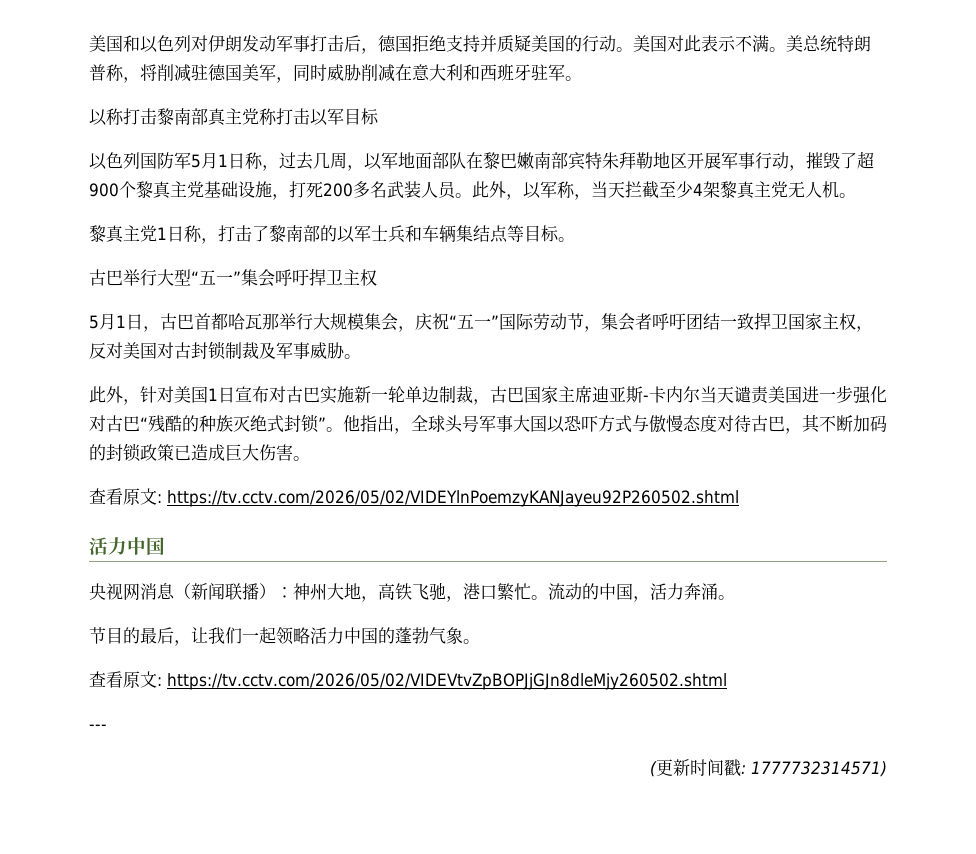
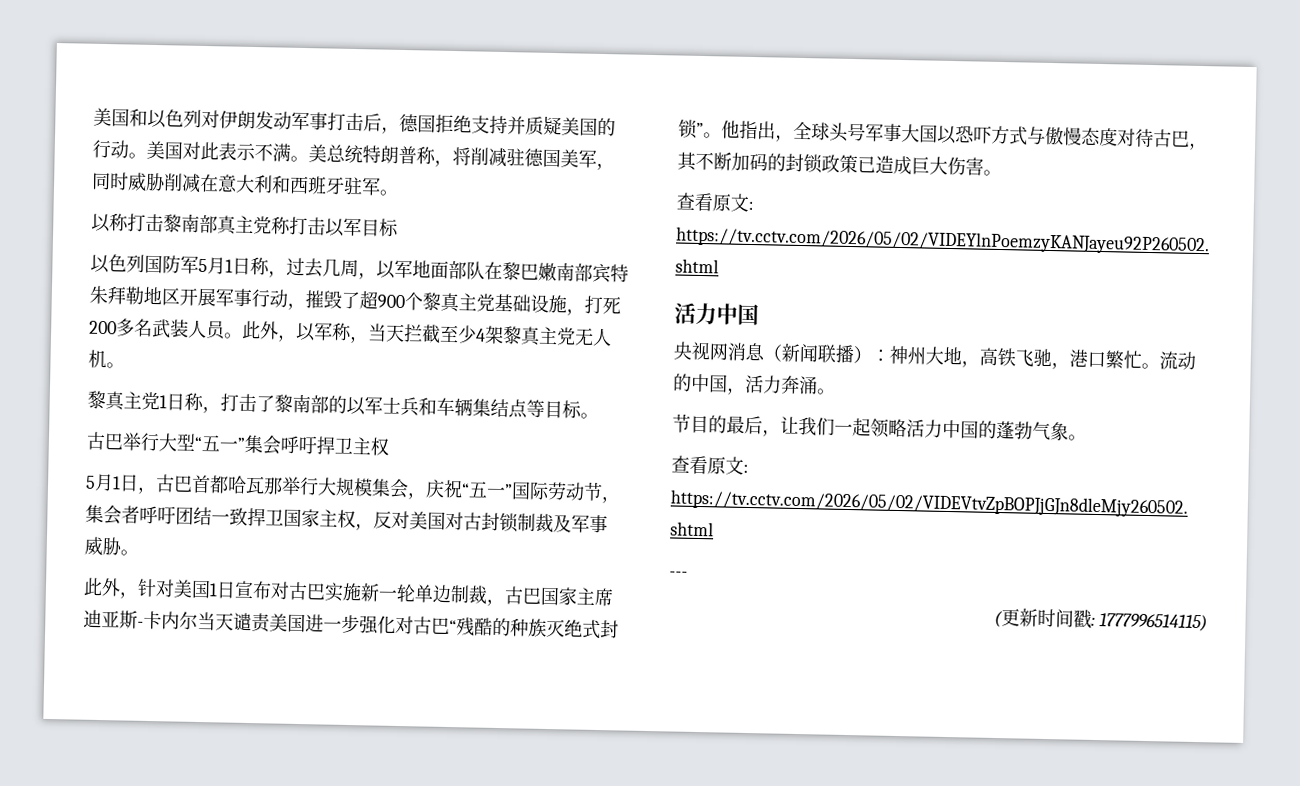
- (更新时间戳: 1777732314571)
+ (更新时间戳: 1777996514115)

